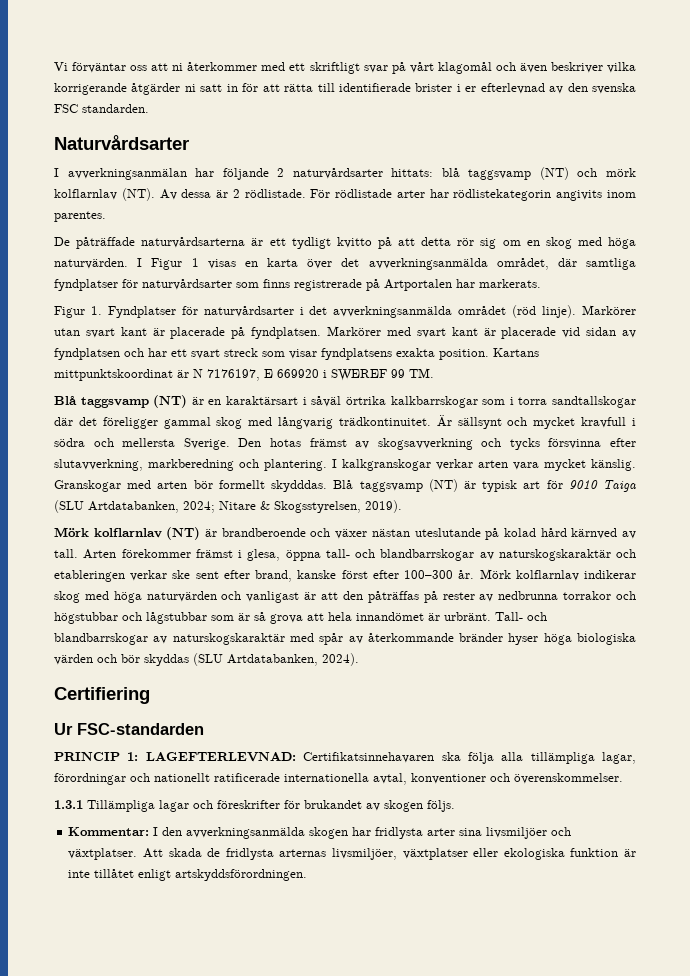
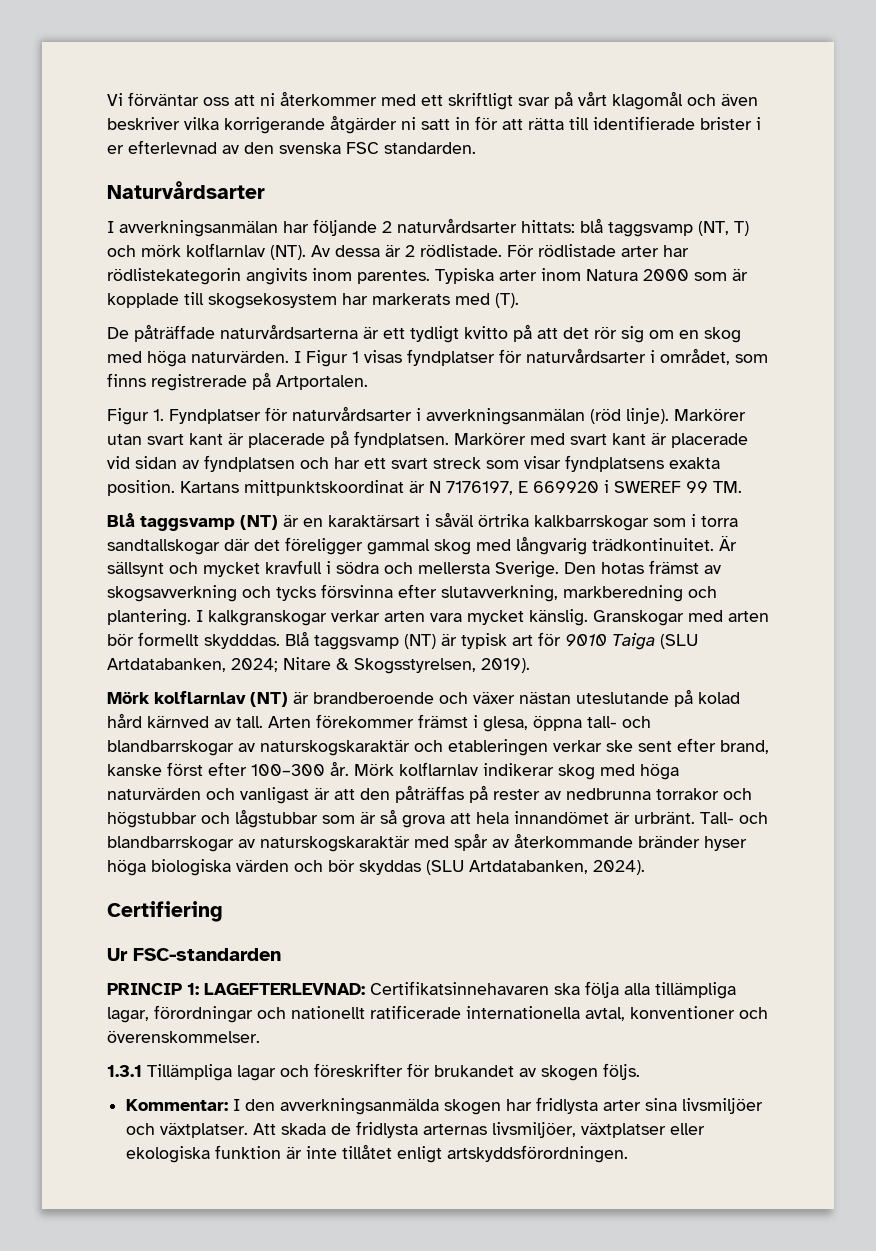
- I avverkningsanmälan har följande 2 naturvårdsarter hittats: blå taggsvamp (NT) och mörk kolflarnlav (NT). Av dessa är 2 rödlistade.
+ I avverkningsanmälan har följande 2 naturvårdsarter hittats: blå taggsvamp (NT, T) och mörk kolflarnlav (NT). Av dessa är 2 rödlistade.
+ Typiska arter inom Natura 2000 som är kopplade till skogsekosystem har markerats med (T).
- De påträffade naturvårdsarterna är ett tydligt kvitto på att detta rör sig om en skog med höga naturvärden.
+ De påträffade naturvårdsarterna är ett tydligt kvitto på att det rör sig om en skog med höga naturvärden.
- I Figur 1 visas en karta över det avverkningsanmälda området, där samtliga fyndplatser för naturvårdsarter som finns registrerade på Artportalen har markerats.
+ I Figur 1 visas fyndplatser för naturvårdsarter i området, som finns registrerade på Artportalen.
- Figur 1. Fyndplatser för naturvårdsarter i det avverkningsanmälda området (röd linje).
+ Figur 1. Fyndplatser för naturvårdsarter i avverkningsanmälan (röd linje).

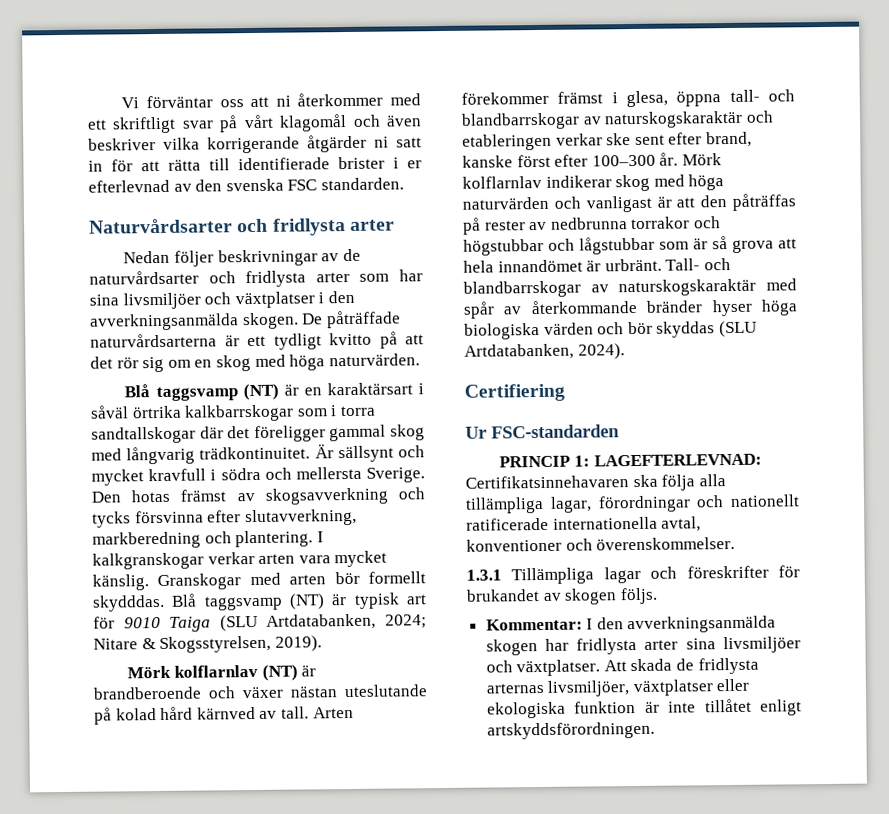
- Naturvårdsarter
- I avverkningsanmälan har följande 2 naturvårdsarter hittats: blå taggsvamp (NT, T) och mörk kolflarnlav (NT). Av dessa är 2 rödlistade. För rödlistade arter har rödlistekategorin angivits inom parentes. Typiska arter inom Natura 2000 som är kopplade till skogsekosystem har markerats med (T).
- De påträffade naturvårdsarterna är ett tydligt kvitto på att det rör sig om en skog med höga naturvärden. I Figur 1 visas fyndplatser för naturvårdsarter i området, som finns registrerade på Artportalen.
- Figur 1. Fyndplatser för naturvårdsarter i avverkningsanmälan (röd linje). Markörer utan svart kant är placerade på fyndplatsen. Markörer med svart kant är placerade vid sidan av fyndplatsen och har ett svart streck som visar fyndplatsens exakta position. Kartans mittpunktskoordinat är N 7176197, E 669920 i SWEREF 99 TM.
+ Naturvårdsarter och fridlysta arter
+ Nedan följer beskrivningar av de naturvårdsarter och fridlysta arter som har sina livsmiljöer och växtplatser i den avverkningsanmälda skogen. De påträffade naturvårdsarterna är ett tydligt kvitto på att det rör sig om en skog med höga naturvärden.

